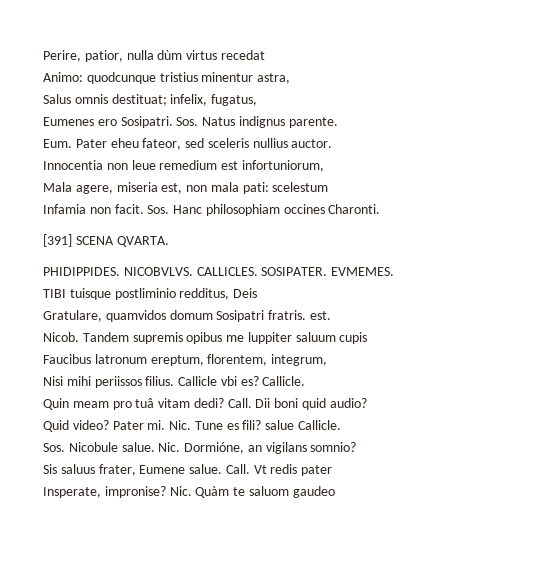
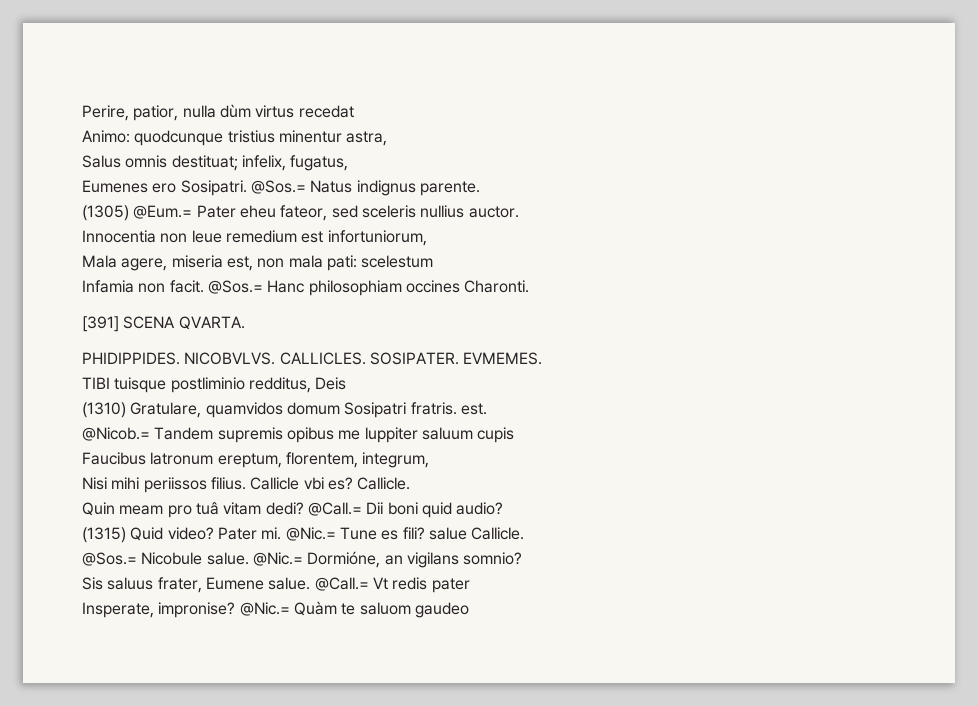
- Sos. Natus indignus parente.
+ @Sos.= Natus indignus parente.
- Eum. Pater eheu fateor, sed sceleris nullius auctor.
+ (1305) @Eum.= Pater eheu fateor, sed sceleris nullius auctor.
- Sos. Hanc philosophiam occines Charonti.
+ @Sos.= Hanc philosophiam occines Charonti.
- Gratulare, quamvidos domum Sosipatri fratris. est.
+ (1310) Gratulare, quamvidos domum Sosipatri fratris. est.
- Nicob. Tandem supremis opibus me luppiter saluum cupis
+ @Nicob.= Tandem supremis opibus me luppiter saluum cupis
- Call. Dii boni quid audio?
+ @Call.= Dii boni quid audio?
- Quid video?
+ (1315) Quid video?
- Nic. Tune es fili? salue Callicle.
+ @Nic.= Tune es fili? salue Callicle.
- Sos. Nicobule salue.
+ @Sos.= Nicobule salue.
- Nic. Dormióne, an vigilans somnio?
+ @Nic.= Dormióne, an vigilans somnio?
- Call. Vt redis pater
+ @Call.= Vt redis pater
- Nic. Quàm te saluom gaudeo
+ @Nic.= Quàm te saluom gaudeo

